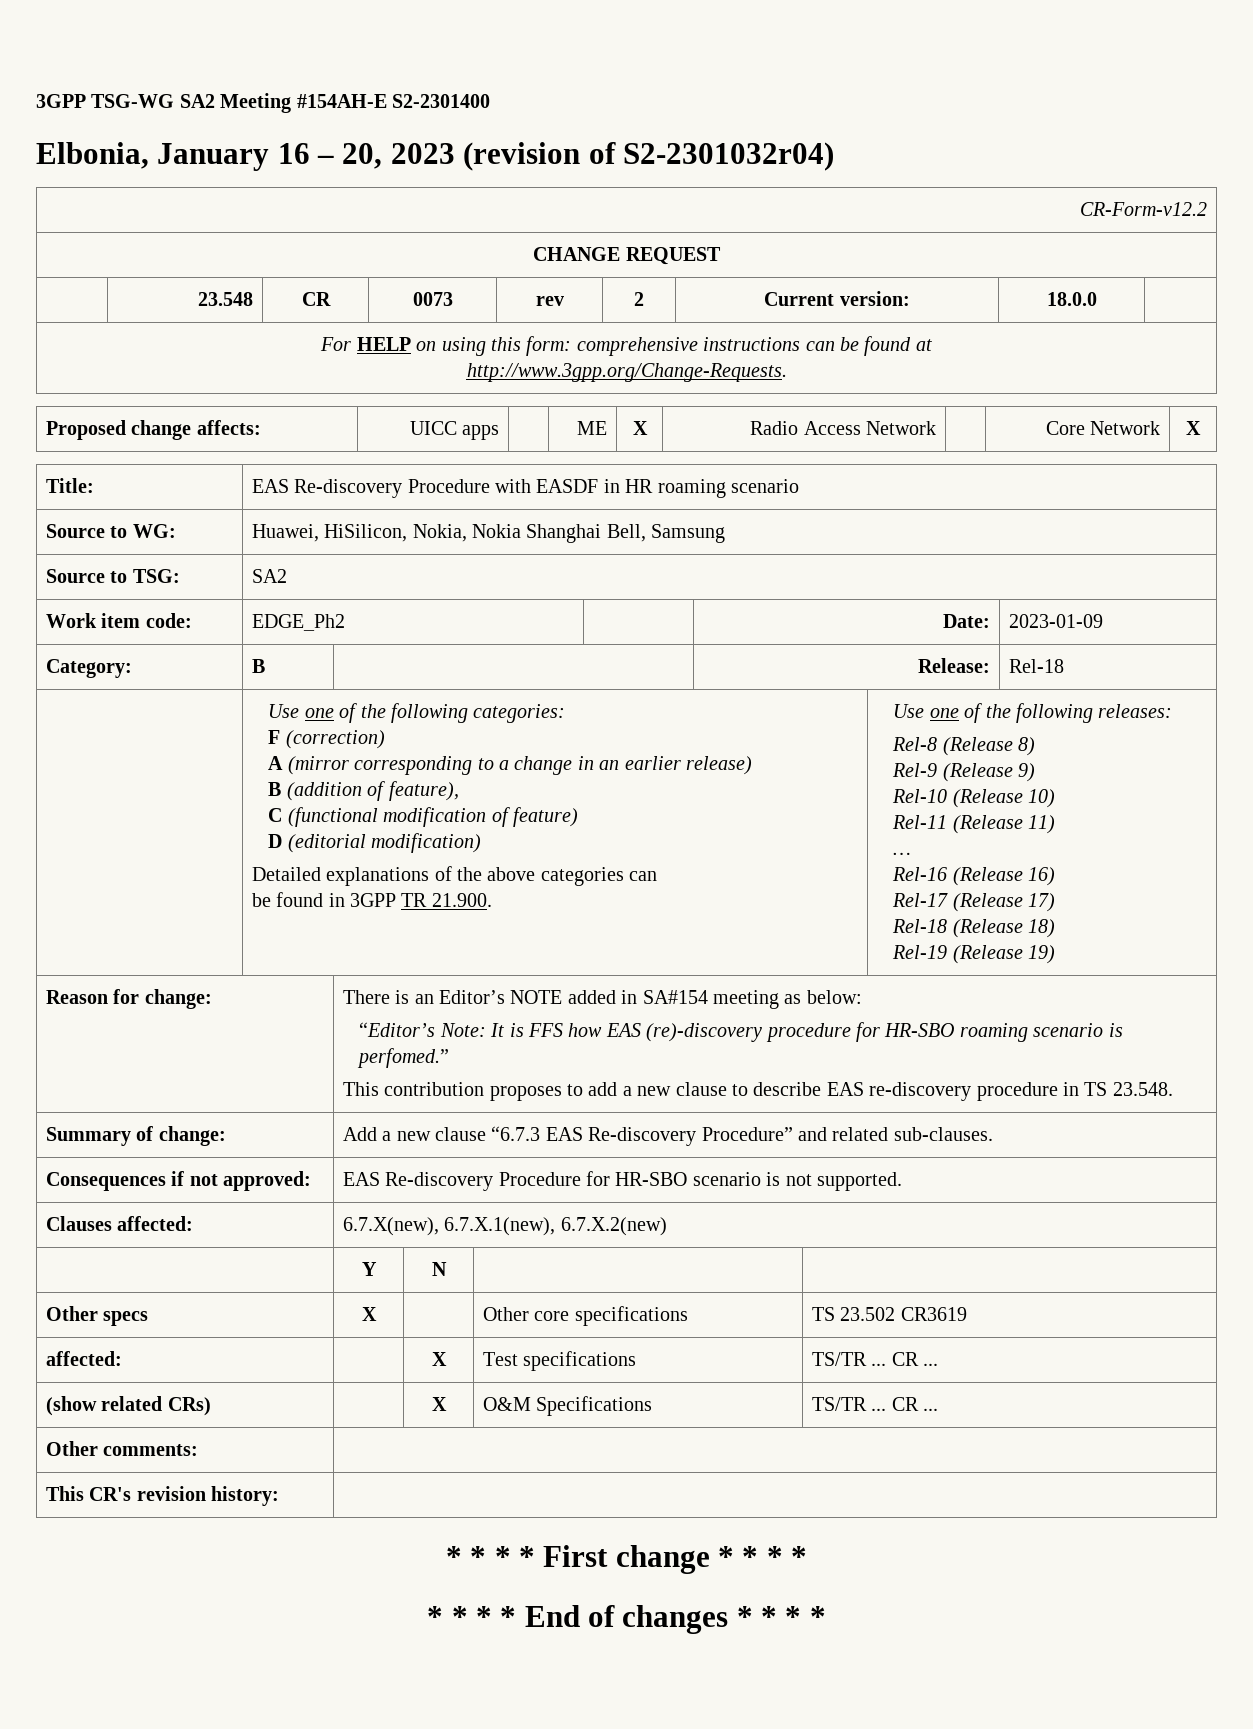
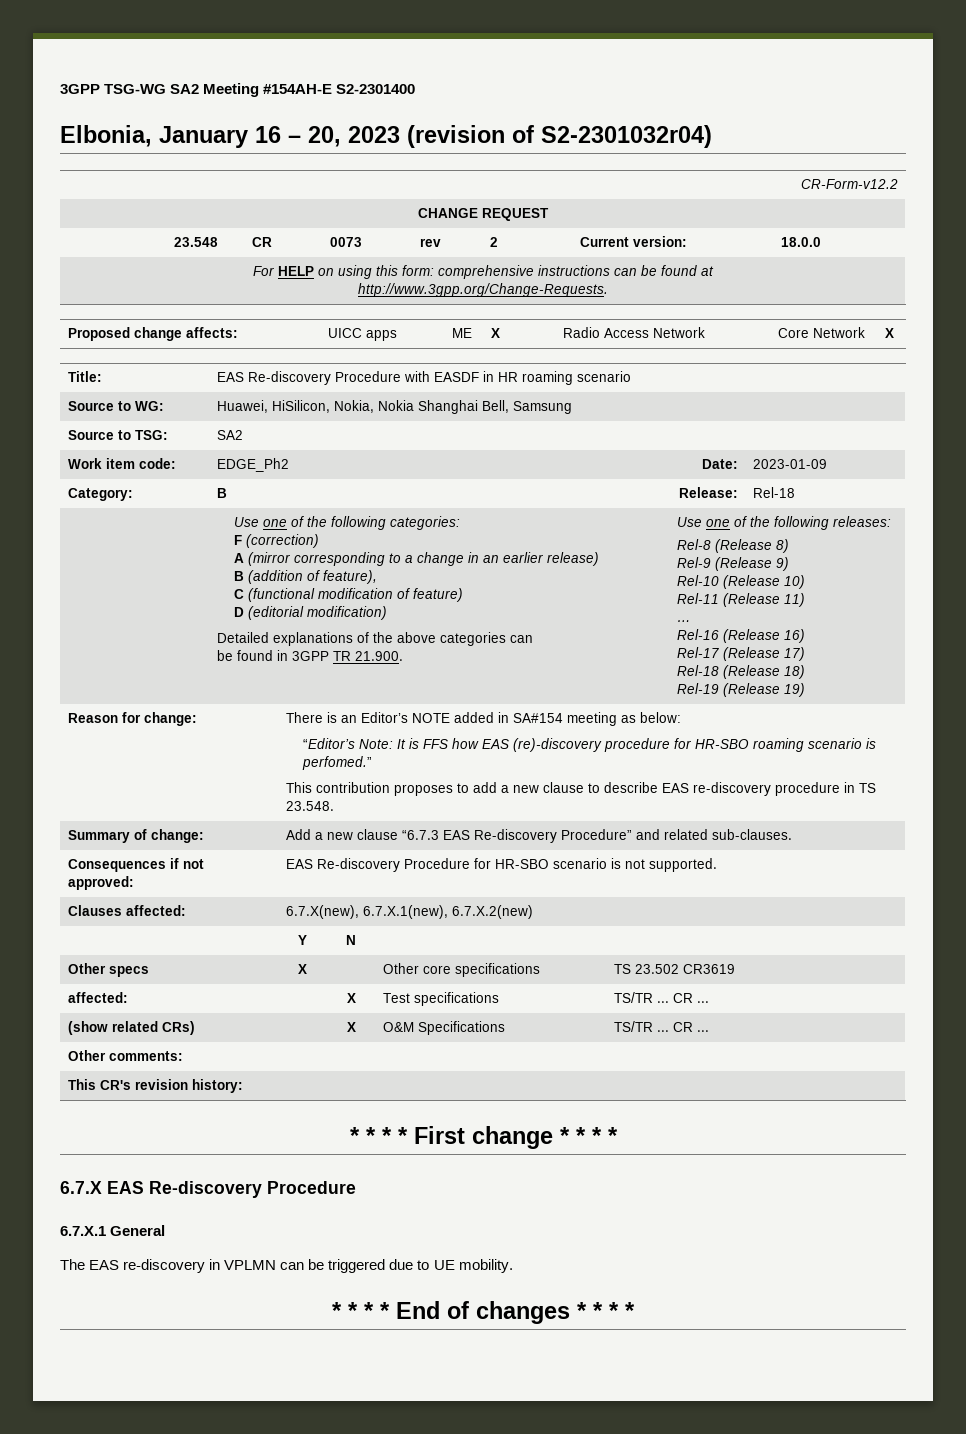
+ 6.7.X EAS Re-discovery Procedure
+ 6.7.X.1 General
+ The EAS re-discovery in VPLMN can be triggered due to UE mobility.

